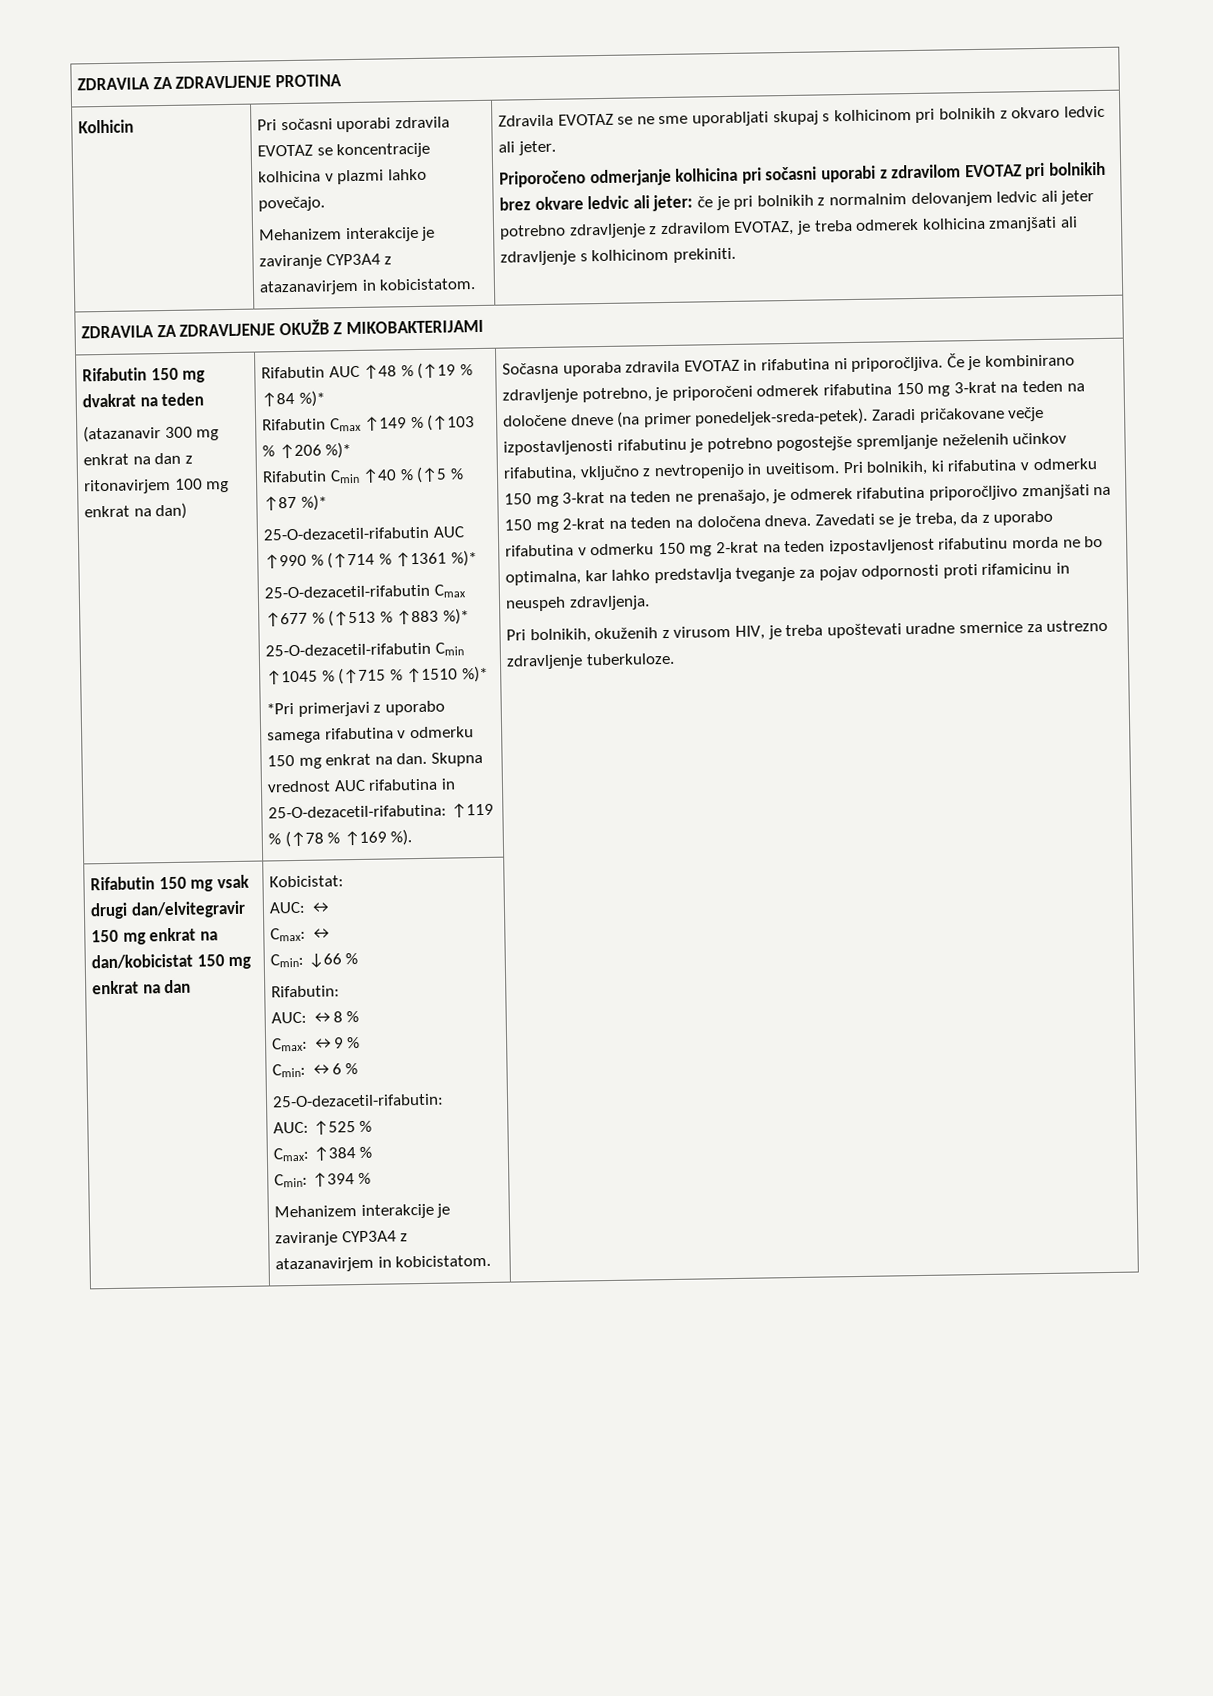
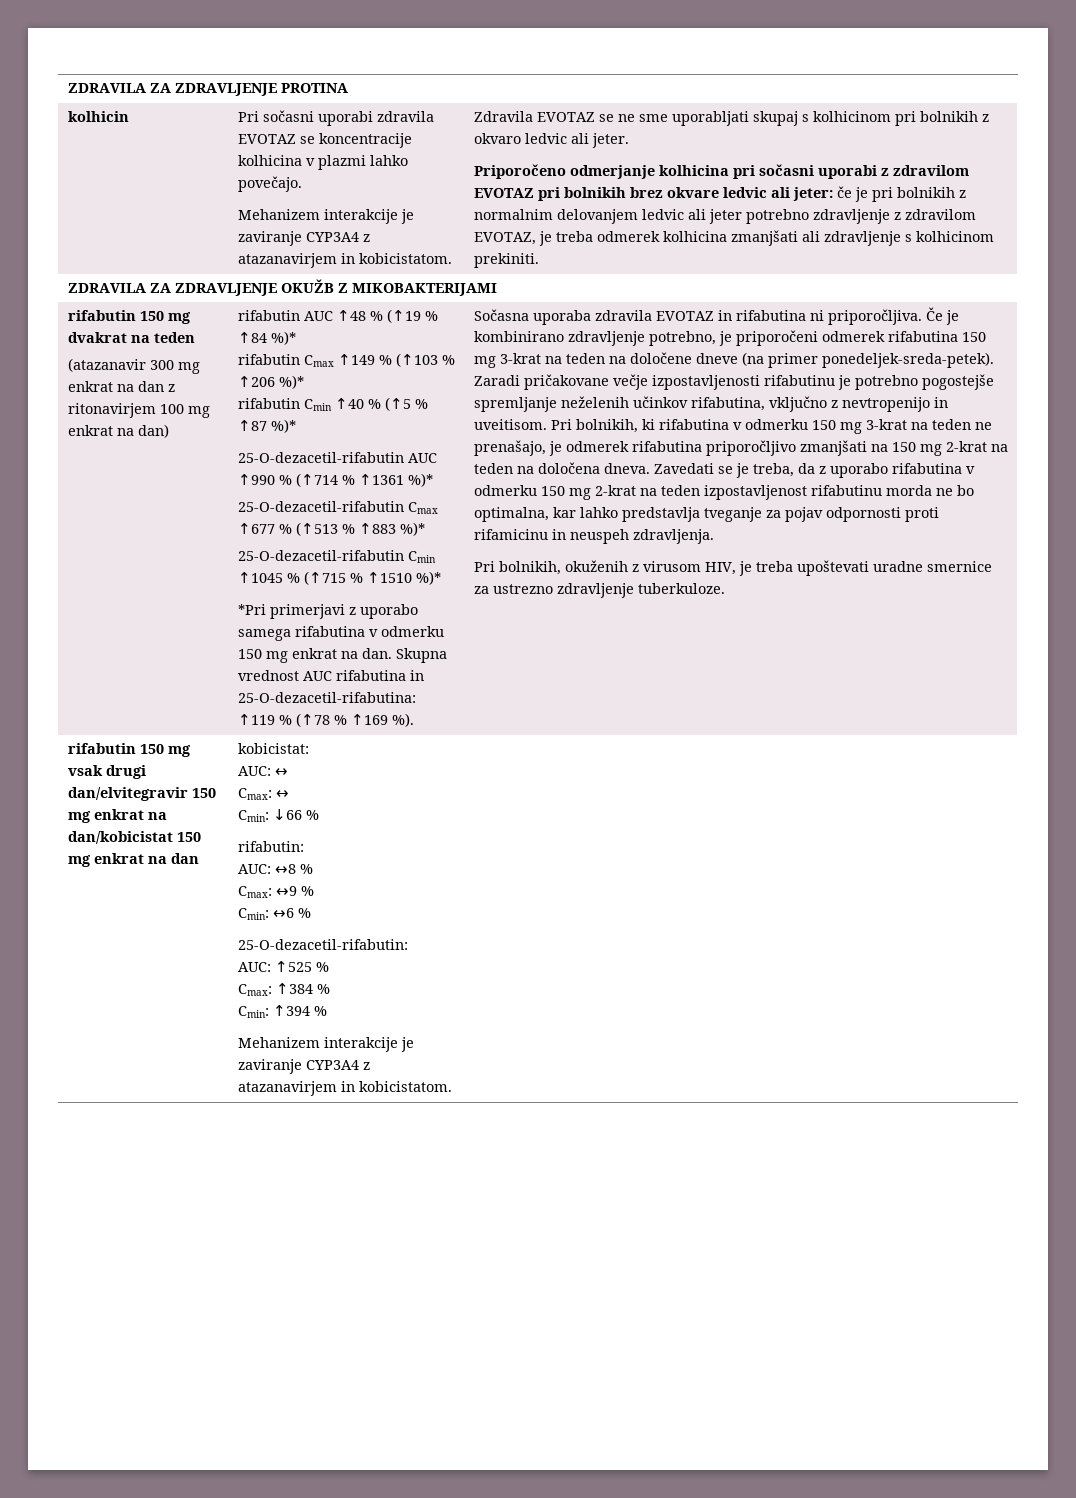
- Kolhicin
+ kolhicin
- Rifabutin 150 mg dvakrat na teden
+ rifabutin 150 mg dvakrat na teden
- Rifabutin AUC ↑48 % (↑19 % ↑84 %)*
+ rifabutin AUC ↑48 % (↑19 % ↑84 %)*
- Rifabutin Cmax ↑149 % (↑103 % ↑206 %)*
+ rifabutin Cmax ↑149 % (↑103 % ↑206 %)*
- Rifabutin Cmin ↑40 % (↑5 % ↑87 %)*
+ rifabutin Cmin ↑40 % (↑5 % ↑87 %)*
- Rifabutin 150 mg vsak drugi dan/elvitegravir 150 mg enkrat na dan/kobicistat 150 mg enkrat na dan
+ rifabutin 150 mg vsak drugi dan/elvitegravir 150 mg enkrat na dan/kobicistat 150 mg enkrat na dan
- Kobicistat:
+ kobicistat:
- Rifabutin:
+ rifabutin:

